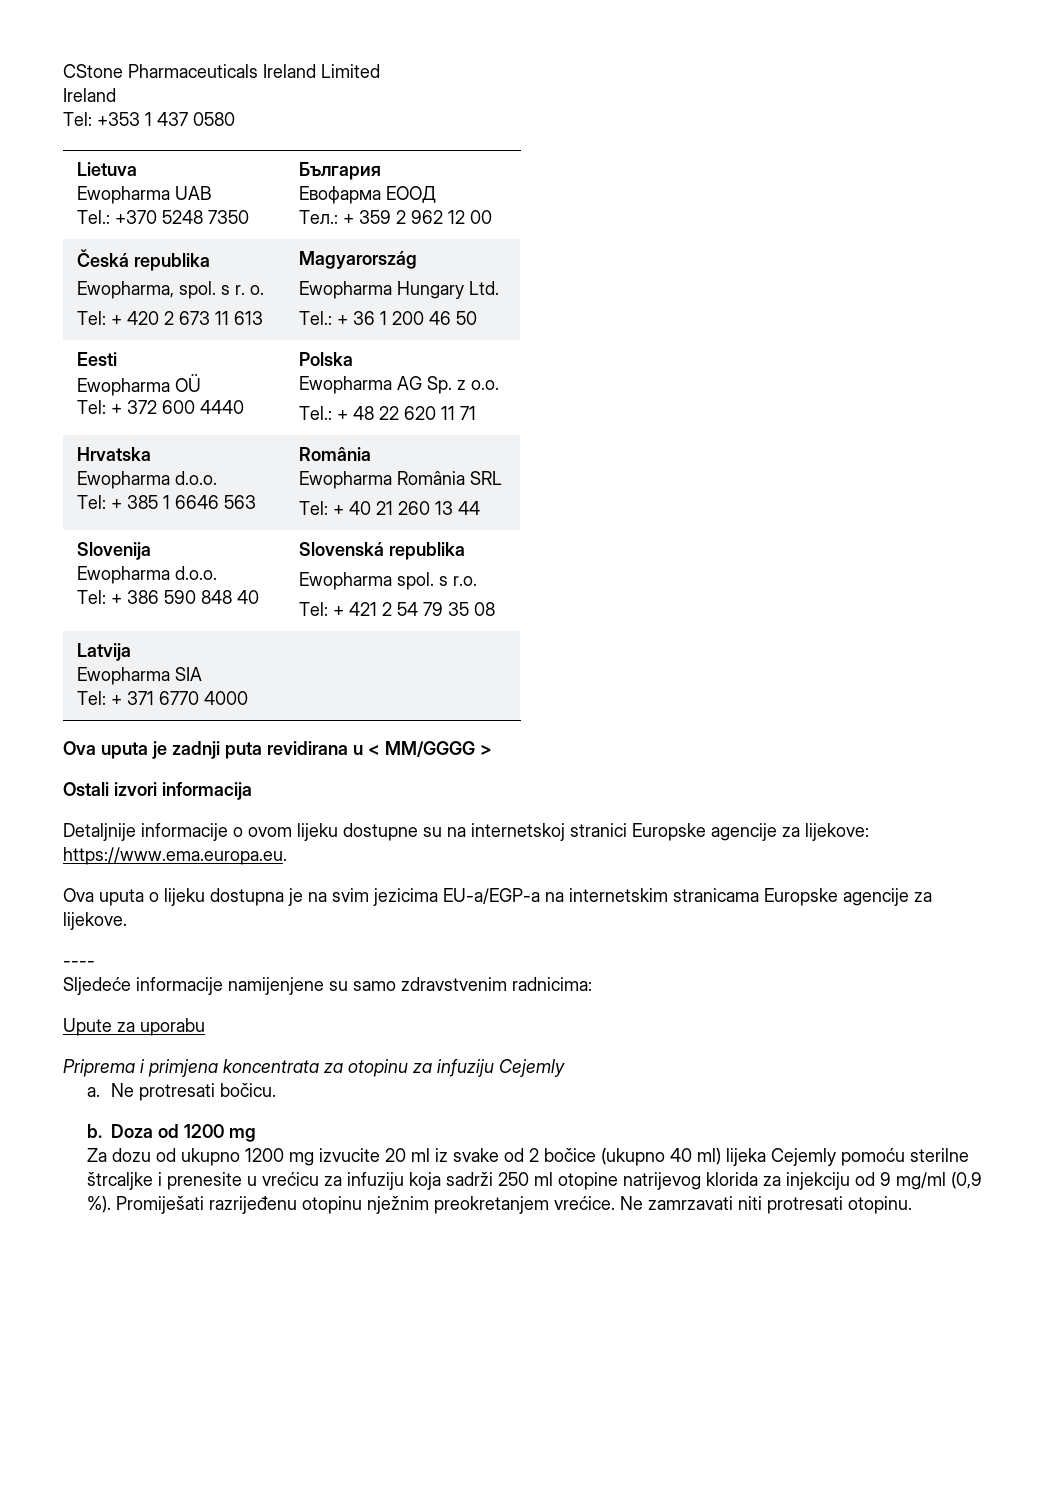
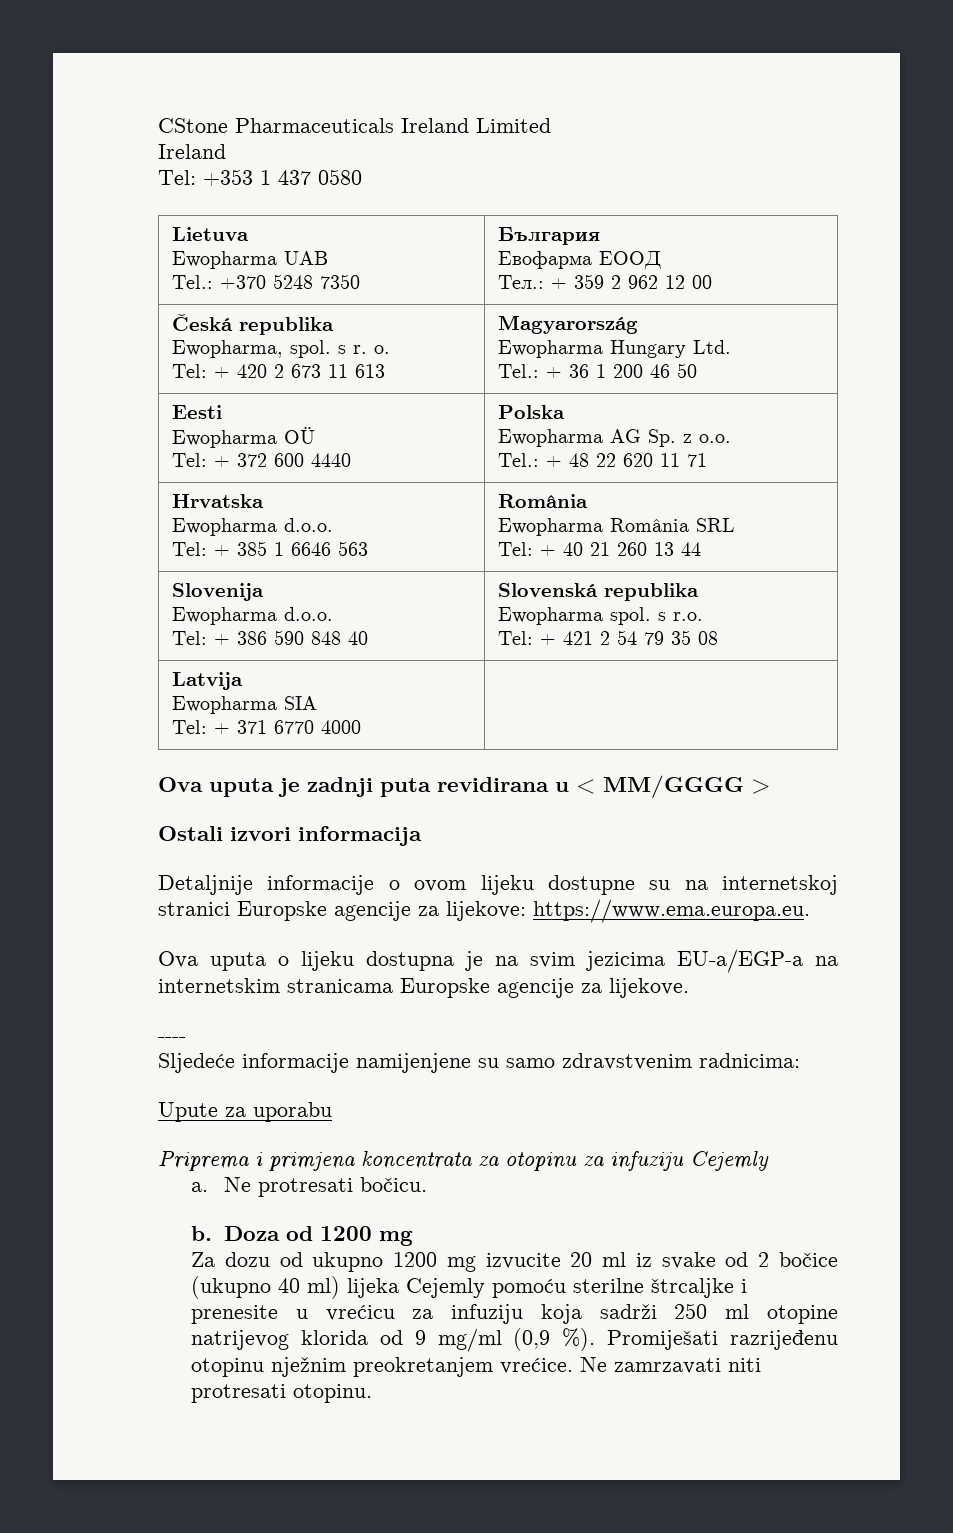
- Za dozu od ukupno 1200 mg izvucite 20 ml iz svake od 2 bočice (ukupno 40 ml) lijeka Cejemly pomoću sterilne štrcaljke i prenesite u vrećicu za infuziju koja sadrži 250 ml otopine natrijevog klorida za injekciju od 9 mg/ml (0,9 %).
+ Za dozu od ukupno 1200 mg izvucite 20 ml iz svake od 2 bočice (ukupno 40 ml) lijeka Cejemly pomoću sterilne štrcaljke i prenesite u vrećicu za infuziju koja sadrži 250 ml otopine natrijevog klorida od 9 mg/ml (0,9 %).

